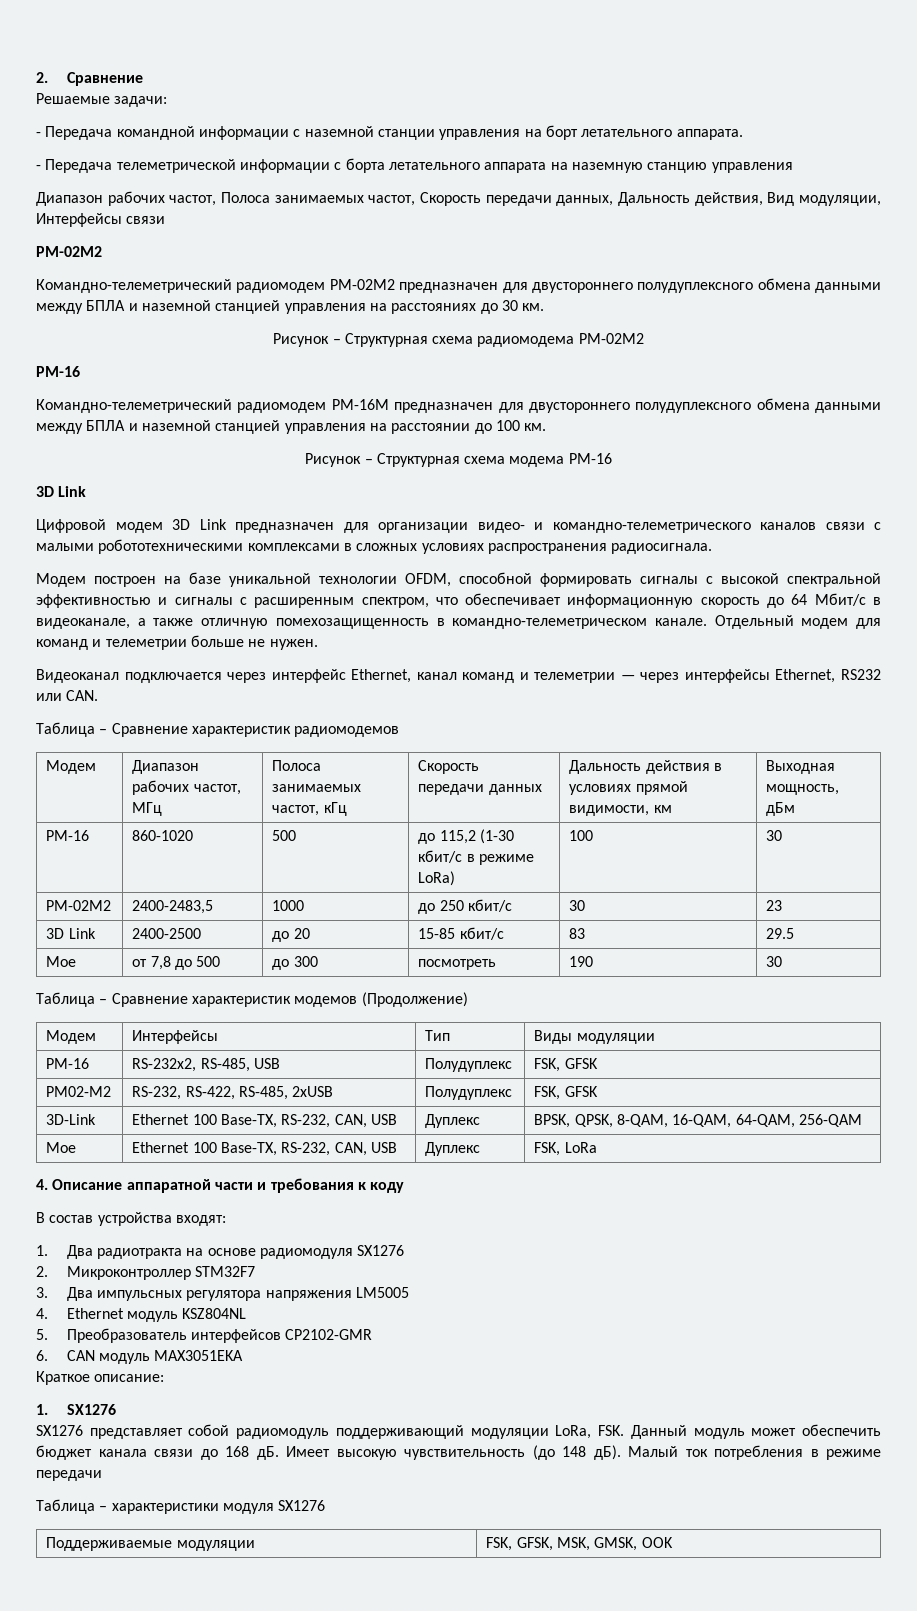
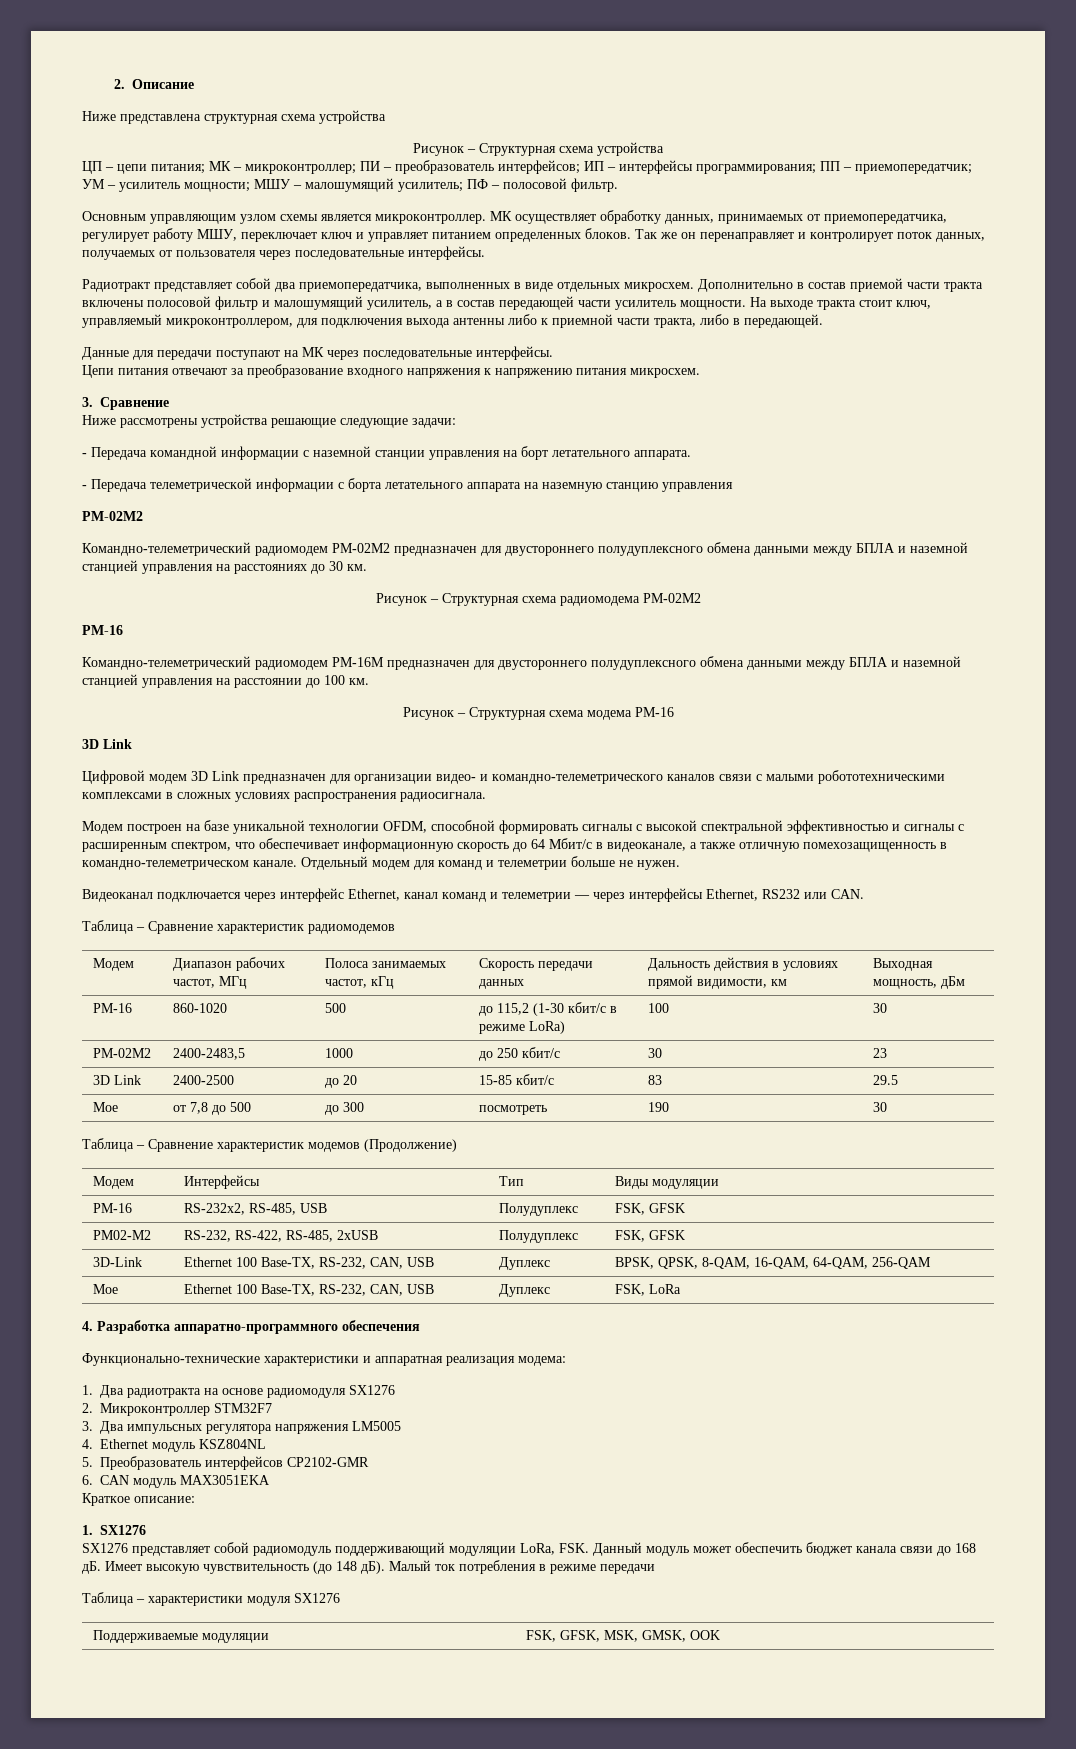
- 2. Сравнение
- Решаемые задачи:
+ 2. Описание
+ Ниже представлена структурная схема устройства
+ Рисунок – Структурная схема устройства
+ ЦП – цепи питания; МК – микроконтроллер; ПИ – преобразователь интерфейсов; ИП – интерфейсы программирования; ПП – приемопередатчик; УМ – усилитель мощности; МШУ – малошумящий усилитель; ПФ – полосовой фильтр.
+ Основным управляющим узлом схемы является микроконтроллер. МК осуществляет обработку данных, принимаемых от приемопередатчика, регулирует работу МШУ, переключает ключ и управляет питанием определенных блоков. Так же он перенаправляет и контролирует поток данных, получаемых от пользователя через последовательные интерфейсы.
+ Радиотракт представляет собой два приемопередатчика, выполненных в виде отдельных микросхем. Дополнительно в состав приемой части тракта включены полосовой фильтр и малошумящий усилитель, а в состав передающей части усилитель мощности. На выходе тракта стоит ключ, управляемый микроконтроллером, для подключения выхода антенны либо к приемной части тракта, либо в передающей.
+ Данные для передачи поступают на МК через последовательные интерфейсы.
+ Цепи питания отвечают за преобразование входного напряжения к напряжению питания микросхем.
+ 3. Сравнение
+ Ниже рассмотрены устройства решающие следующие задачи:
- Диапазон рабочих частот, Полоса занимаемых частот, Скорость передачи данных, Дальность действия, Вид модуляции, Интерфейсы связи
- 4. Описание аппаратной части и требования к коду
- В состав устройства входят:
+ 4. Разработка аппаратно-программного обеспечения
+ Функционально-технические характеристики и аппаратная реализация модема:

